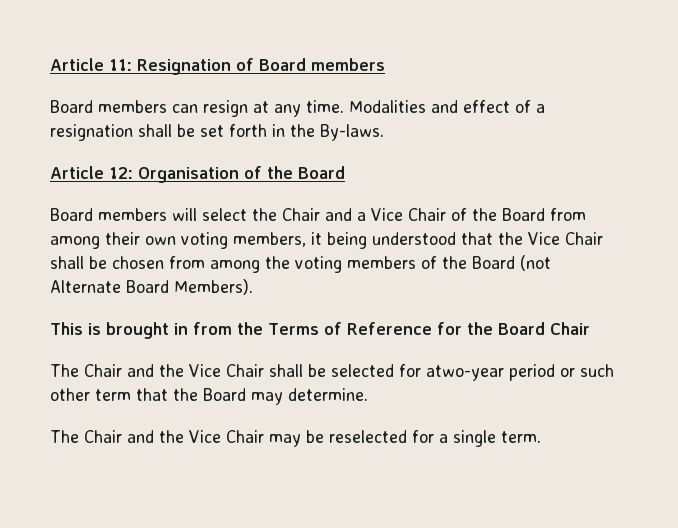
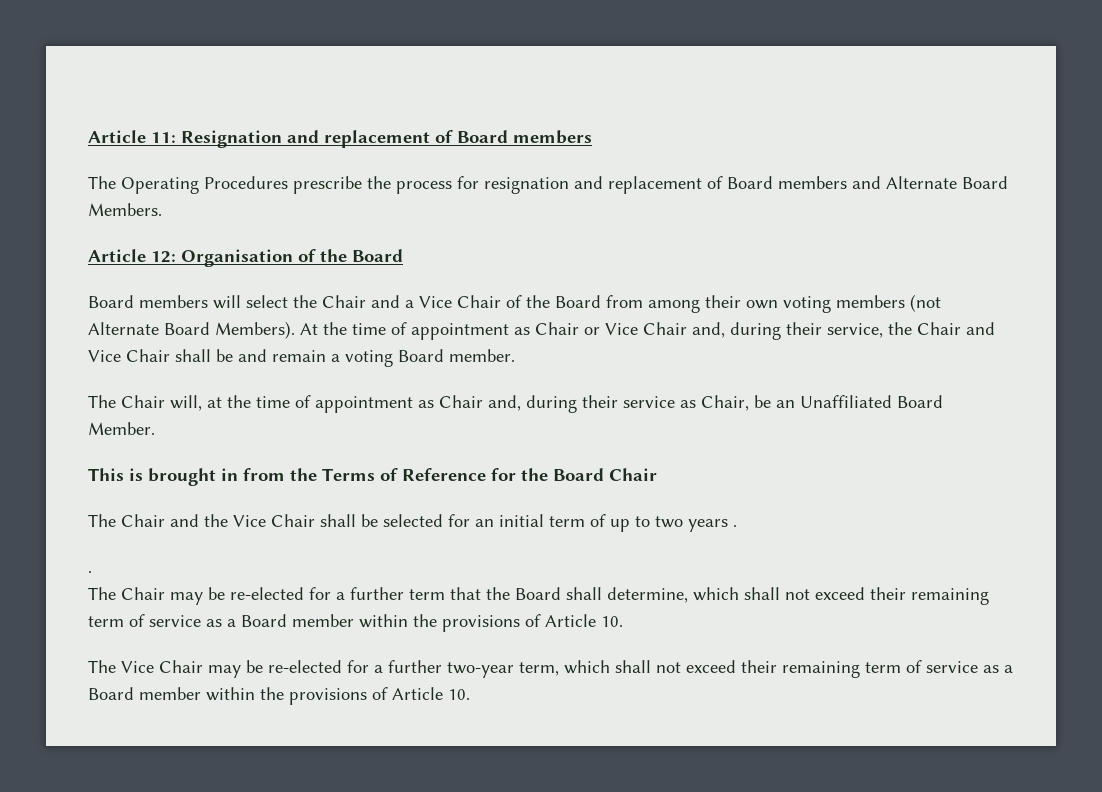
- Article 11: Resignation of Board members
+ Article 11: Resignation and replacement of Board members
- Board members can resign at any time. Modalities and effect of a resignation shall be set forth in the By-laws.
+ The Operating Procedures prescribe the process for resignation and replacement of Board members and Alternate Board Members.
- Board members will select the Chair and a Vice Chair of the Board from among their own voting members, it being understood that the Vice Chair shall be chosen from among the voting members of the Board (not Alternate Board Members).
+ Board members will select the Chair and a Vice Chair of the Board from among their own voting members (not Alternate Board Members). At the time of appointment as Chair or Vice Chair and, during their service, the Chair and Vice Chair shall be and remain a voting Board member.
+ The Chair will, at the time of appointment as Chair and, during their service as Chair, be an Unaffiliated Board Member.
- The Chair and the Vice Chair shall be selected for atwo-year period or such other term that the Board may determine.
- The Chair and the Vice Chair may be reselected for a single term.
+ The Chair and the Vice Chair shall be selected for an initial term of up to two years .
+ .
+ The Chair may be re-elected for a further term that the Board shall determine, which shall not exceed their remaining term of service as a Board member within the provisions of Article 10.
+ The Vice Chair may be re-elected for a further two-year term, which shall not exceed their remaining term of service as a Board member within the provisions of Article 10.

